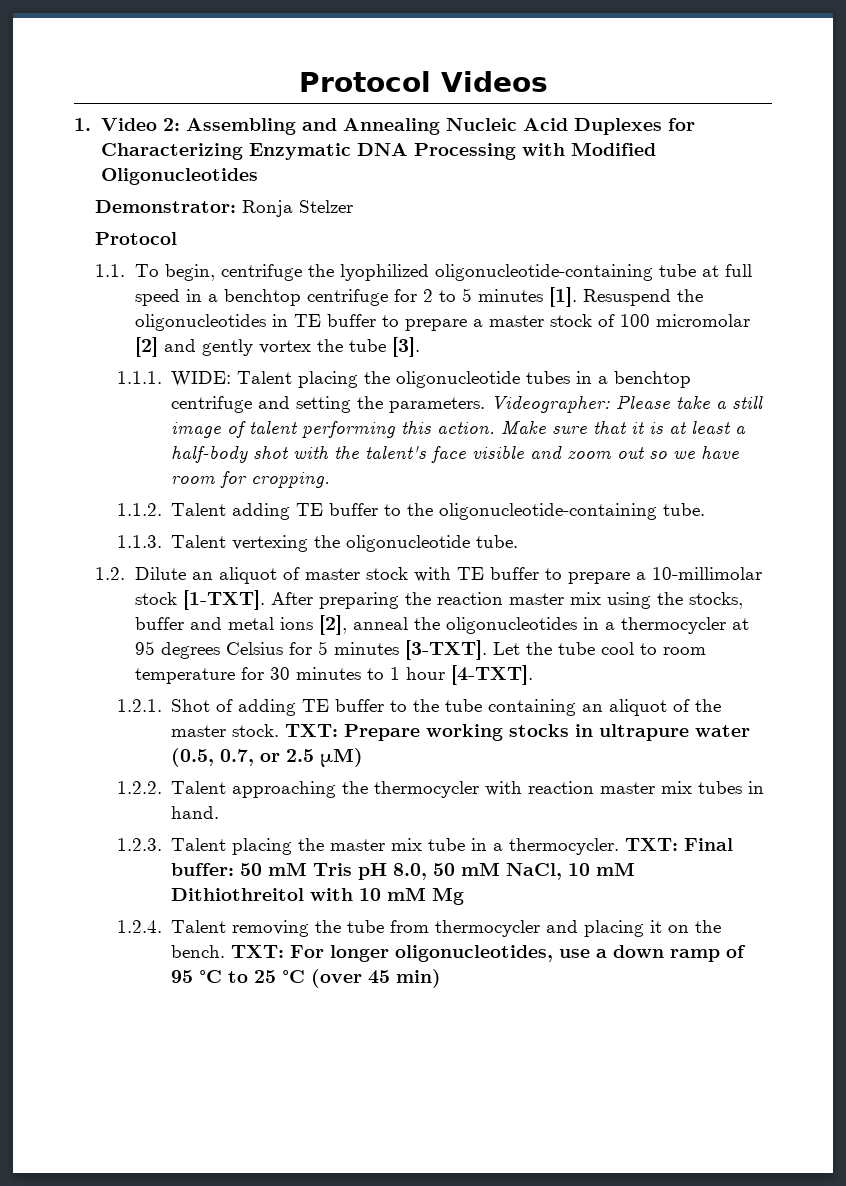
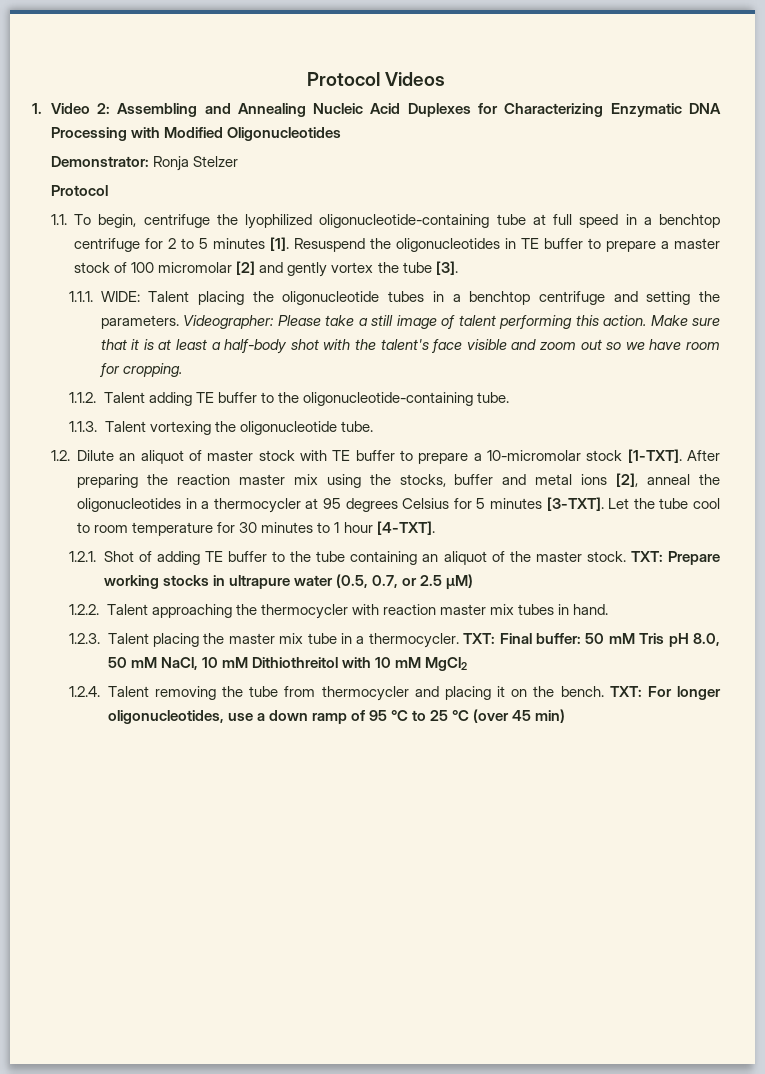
- 1.1.3. Talent vertexing the oligonucleotide tube.
+ 1.1.3. Talent vortexing the oligonucleotide tube.
- 1.2. Dilute an aliquot of master stock with TE buffer to prepare a 10-millimolar stock [1-TXT].
+ 1.2. Dilute an aliquot of master stock with TE buffer to prepare a 10-micromolar stock [1-TXT].
- TXT: Final buffer: 50 mM Tris pH 8.0, 50 mM NaCl, 10 mM Dithiothreitol with 10 mM Mg
+ TXT: Final buffer: 50 mM Tris pH 8.0, 50 mM NaCl, 10 mM Dithiothreitol with 10 mM MgCl2

